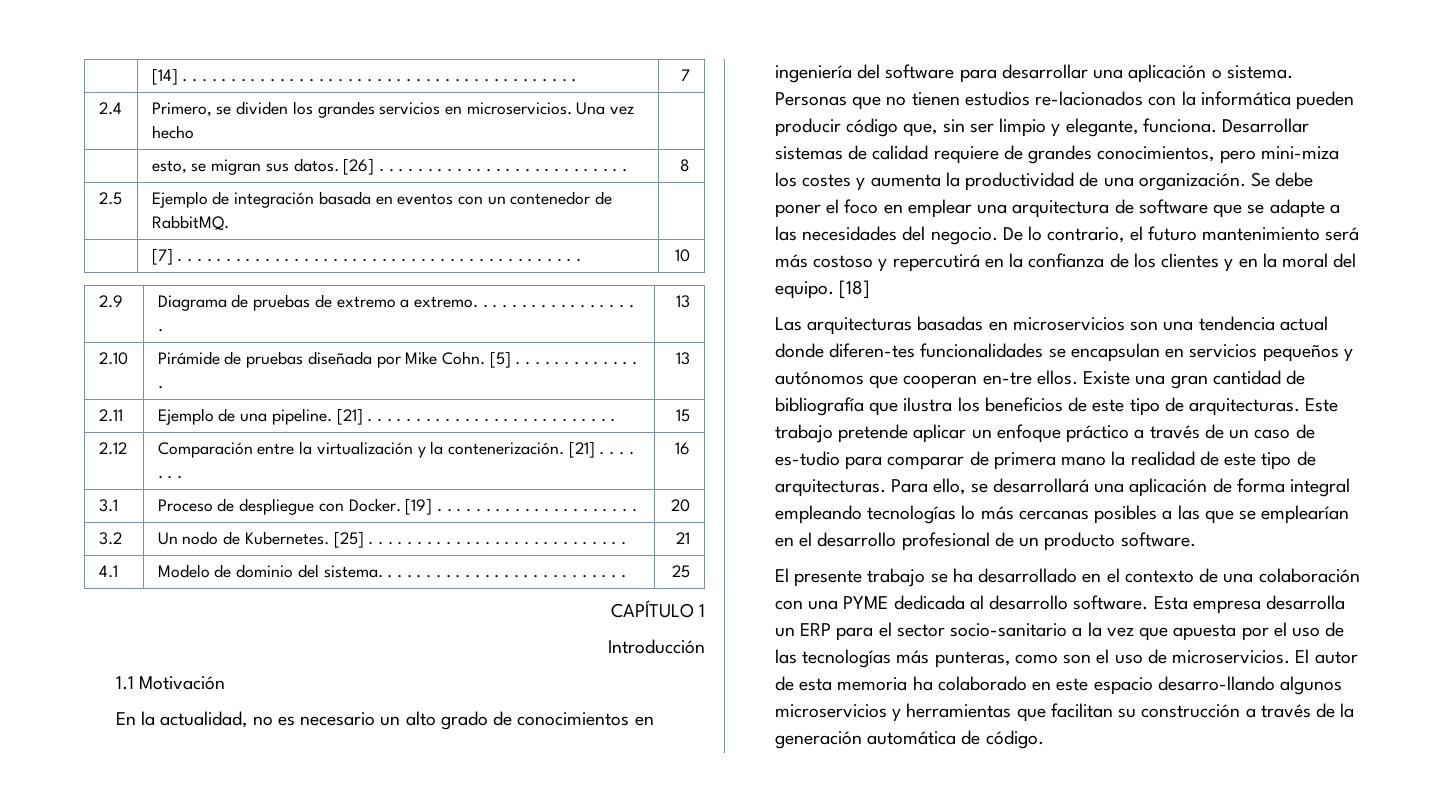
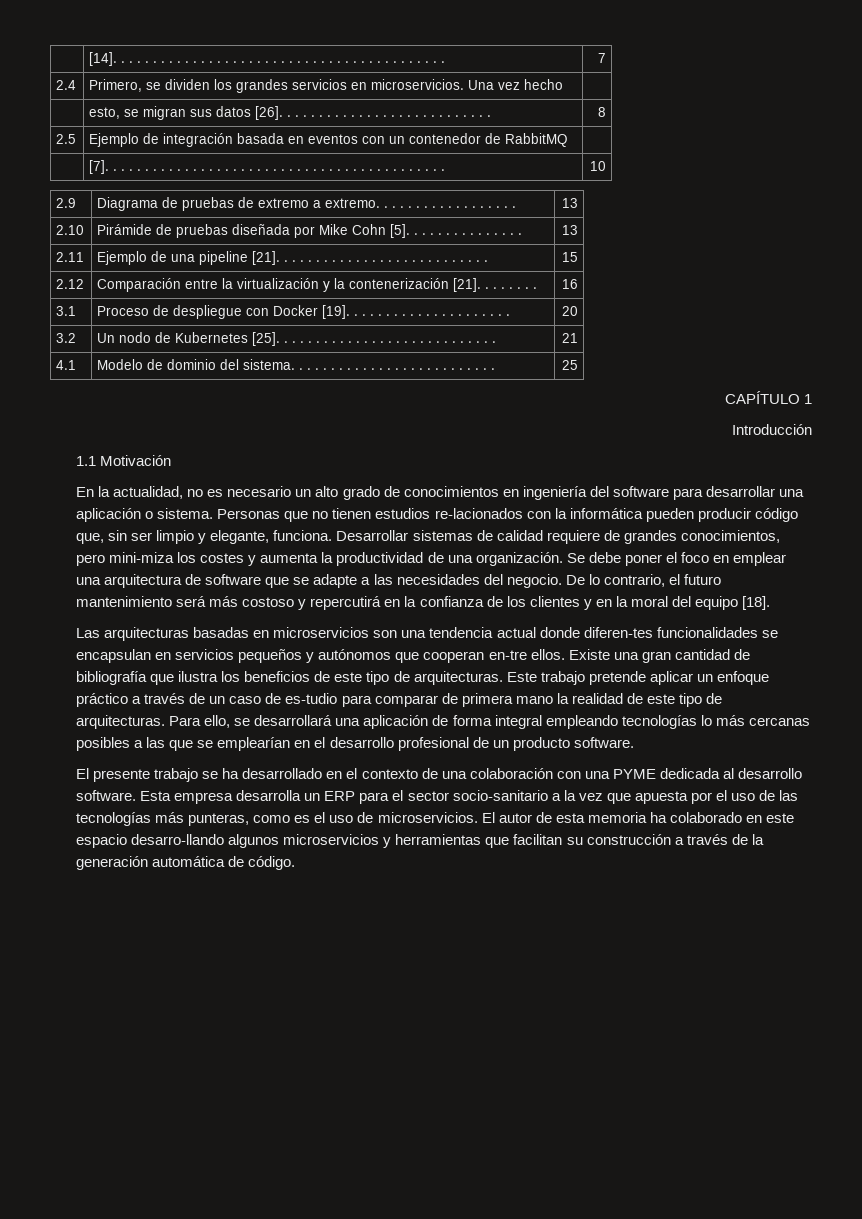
- [14] . . . . . . . . . . . . . . . . . . . . . . . . . . . . . . . . . . . . . . . . .
+ [14]. . . . . . . . . . . . . . . . . . . . . . . . . . . . . . . . . . . . . . . . . .
- | esto, se migran sus datos. [26] . . . . . . . . . . . . . . . . . . . . . . . . . . | 8
+ | esto, se migran sus datos [26]. . . . . . . . . . . . . . . . . . . . . . . . . . . | 8
- 2.5 | Ejemplo de integración basada en eventos con un contenedor de RabbitMQ. |
- | [7] . . . . . . . . . . . . . . . . . . . . . . . . . . . . . . . . . . . . . . . . . .
+ 2.5 | Ejemplo de integración basada en eventos con un contenedor de RabbitMQ |
+ | [7]. . . . . . . . . . . . . . . . . . . . . . . . . . . . . . . . . . . . . . . . . . .
- 2.10 | Pirámide de pruebas diseñada por Mike Cohn. [5] . . . . . . . . . . . . . . | 13
+ 2.10 | Pirámide de pruebas diseñada por Mike Cohn [5]. . . . . . . . . . . . . . . | 13
- 2.11 | Ejemplo de una pipeline. [21] . . . . . . . . . . . . . . . . . . . . . . . . . . | 15
+ 2.11 | Ejemplo de una pipeline [21]. . . . . . . . . . . . . . . . . . . . . . . . . . . | 15
- 2.12 | Comparación entre la virtualización y la contenerización. [21] . . . . . . . | 16
+ 2.12 | Comparación entre la virtualización y la contenerización [21]. . . . . . . . | 16
- 3.1 | Proceso de despliegue con Docker. [19] . . . . . . . . . . . . . . . . . . . . . | 20
+ 3.1 | Proceso de despliegue con Docker [19]. . . . . . . . . . . . . . . . . . . . . | 20
- 3.2 | Un nodo de Kubernetes. [25] . . . . . . . . . . . . . . . . . . . . . . . . . . . | 21
+ 3.2 | Un nodo de Kubernetes [25]. . . . . . . . . . . . . . . . . . . . . . . . . . . . | 21
- De lo contrario, el futuro mantenimiento será más costoso y repercutirá en la confianza de los clientes y en la moral del equipo. [18]
+ De lo contrario, el futuro mantenimiento será más costoso y repercutirá en la confianza de los clientes y en la moral del equipo [18].
- Esta empresa desarrolla un ERP para el sector socio-sanitario a la vez que apuesta por el uso de las tecnologías más punteras, como son el uso de microservicios.
+ Esta empresa desarrolla un ERP para el sector socio-sanitario a la vez que apuesta por el uso de las tecnologías más punteras, como es el uso de microservicios.

